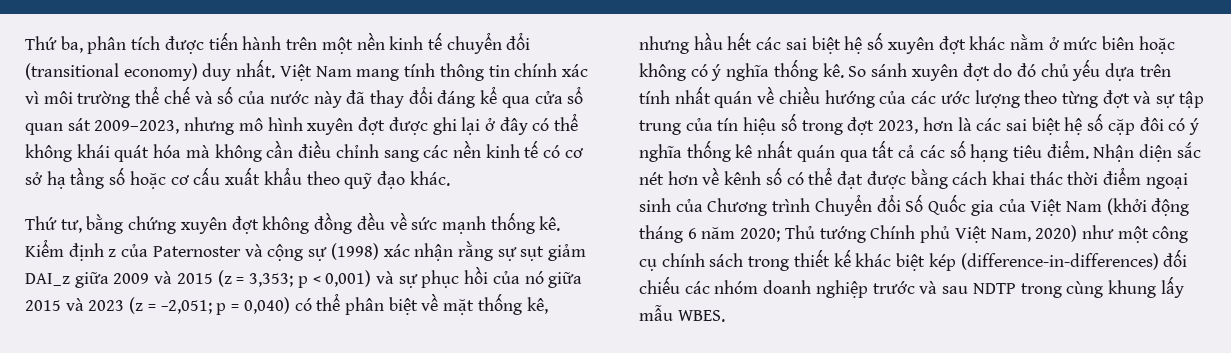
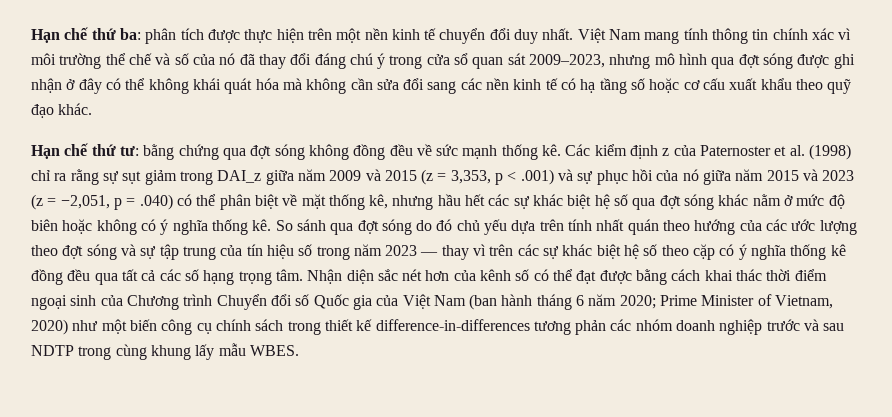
- Thứ ba, phân tích được tiến hành trên một nền kinh tế chuyển đổi (transitional economy) duy nhất.
+ Hạn chế thứ ba: phân tích được thực hiện trên một nền kinh tế chuyển đổi duy nhất.
- Việt Nam mang tính thông tin chính xác vì môi trường thể chế và số của nước này đã thay đổi đáng kể qua cửa sổ quan sát 2009–2023, nhưng mô hình xuyên đợt được ghi lại ở đây có thể không khái quát hóa mà không cần điều chỉnh sang các nền kinh tế có cơ sở hạ tầng số hoặc cơ cấu xuất khẩu theo quỹ đạo khác.
+ Việt Nam mang tính thông tin chính xác vì môi trường thể chế và số của nó đã thay đổi đáng chú ý trong cửa sổ quan sát 2009–2023, nhưng mô hình qua đợt sóng được ghi nhận ở đây có thể không khái quát hóa mà không cần sửa đổi sang các nền kinh tế có hạ tầng số hoặc cơ cấu xuất khẩu theo quỹ đạo khác.
- Thứ tư, bằng chứng xuyên đợt không đồng đều về sức mạnh thống kê.
+ Hạn chế thứ tư: bằng chứng qua đợt sóng không đồng đều về sức mạnh thống kê.
- Kiểm định z của Paternoster và cộng sự (1998) xác nhận rằng sự sụt giảm DAI_z giữa 2009 và 2015 (z = 3,353; p < 0,001) và sự phục hồi của nó giữa 2015 và 2023 (z = −2,051; p = 0,040) có thể phân biệt về mặt thống kê, nhưng hầu hết các sai biệt hệ số xuyên đợt khác nằm ở mức biên hoặc không có ý nghĩa thống kê.
+ Các kiểm định z của Paternoster et al. (1998) chỉ ra rằng sự sụt giảm trong DAI_z giữa năm 2009 và 2015 (z = 3,353, p < .001) và sự phục hồi của nó giữa năm 2015 và 2023 (z = −2,051, p = .040) có thể phân biệt về mặt thống kê, nhưng hầu hết các sự khác biệt hệ số qua đợt sóng khác nằm ở mức độ biên hoặc không có ý nghĩa thống kê.
- So sánh xuyên đợt do đó chủ yếu dựa trên tính nhất quán về chiều hướng của các ước lượng theo từng đợt và sự tập trung của tín hiệu số trong đợt 2023, hơn là các sai biệt hệ số cặp đôi có ý nghĩa thống kê nhất quán qua tất cả các số hạng tiêu điểm.
+ So sánh qua đợt sóng do đó chủ yếu dựa trên tính nhất quán theo hướng của các ước lượng theo đợt sóng và sự tập trung của tín hiệu số trong năm 2023 — thay vì trên các sự khác biệt hệ số theo cặp có ý nghĩa thống kê đồng đều qua tất cả các số hạng trọng tâm.
- Nhận diện sắc nét hơn về kênh số có thể đạt được bằng cách khai thác thời điểm ngoại sinh của Chương trình Chuyển đổi Số Quốc gia của Việt Nam (khởi động tháng 6 năm 2020; Thủ tướng Chính phủ Việt Nam, 2020) như một công cụ chính sách trong thiết kế khác biệt kép (difference-in-differences) đối chiếu các nhóm doanh nghiệp trước và sau NDTP trong cùng khung lấy mẫu WBES.
+ Nhận diện sắc nét hơn của kênh số có thể đạt được bằng cách khai thác thời điểm ngoại sinh của Chương trình Chuyển đổi số Quốc gia của Việt Nam (ban hành tháng 6 năm 2020; Prime Minister of Vietnam, 2020) như một biến công cụ chính sách trong thiết kế difference-in-differences tương phản các nhóm doanh nghiệp trước và sau NDTP trong cùng khung lấy mẫu WBES.

